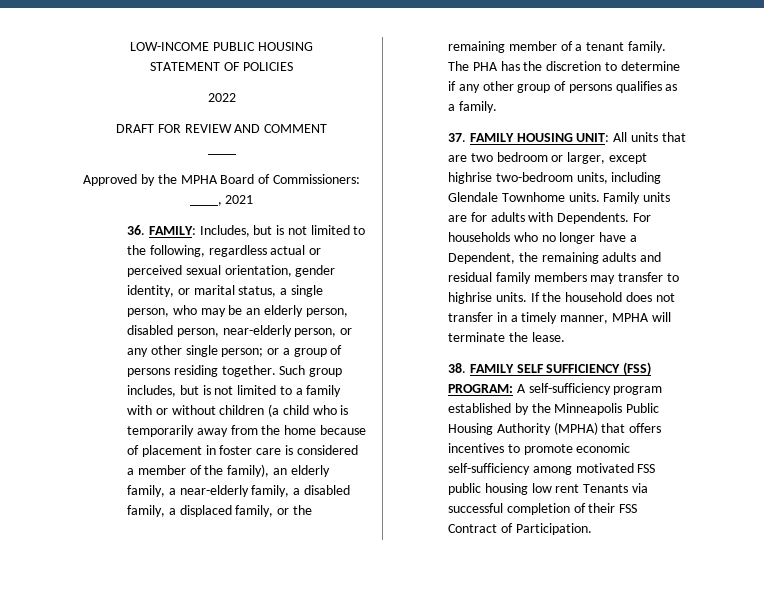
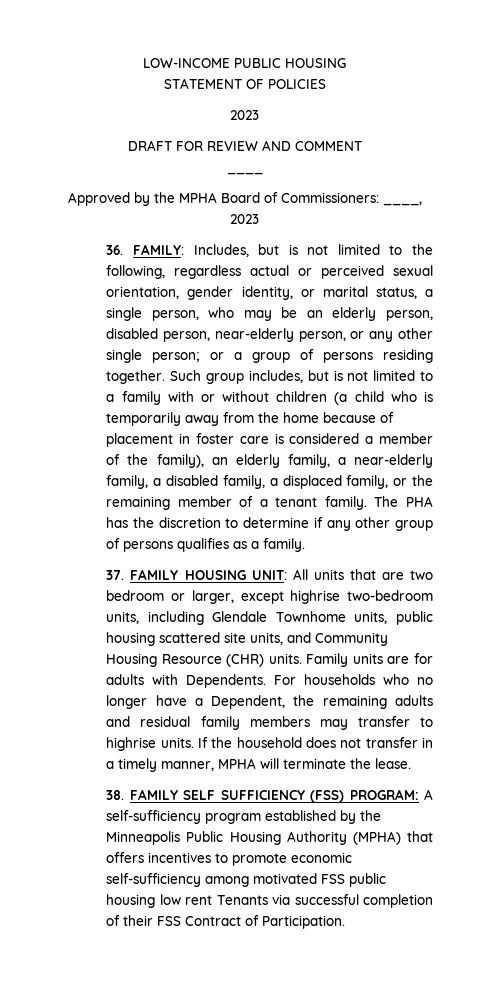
  STATEMENT OF POLICIES
- 2022
+ 2023
- Approved by the MPHA Board of Commissioners: ____, 2021
+ Approved by the MPHA Board of Commissioners: ____, 2023
- 37. FAMILY HOUSING UNIT: All units that are two bedroom or larger, except highrise two-bedroom units, including Glendale Townhome units.
+ 37. FAMILY HOUSING UNIT: All units that are two bedroom or larger, except highrise two-bedroom units, including Glendale Townhome units, public housing scattered site units, and Community Housing Resource (CHR) units.

